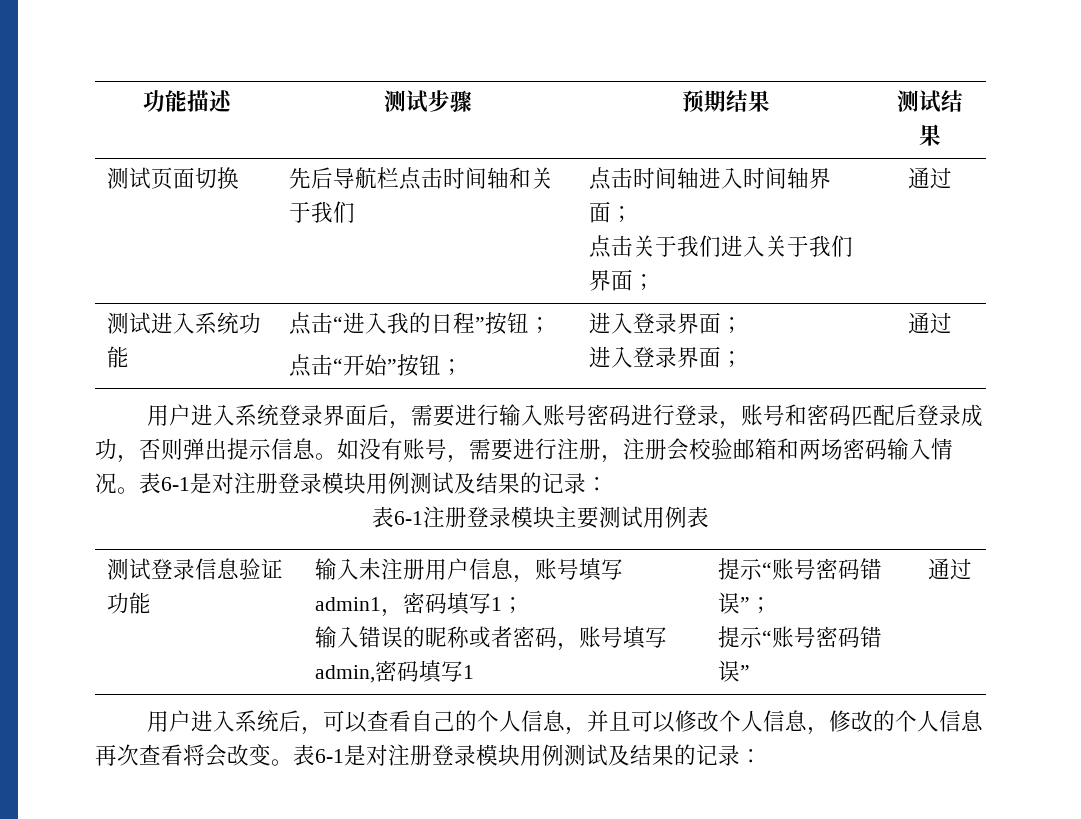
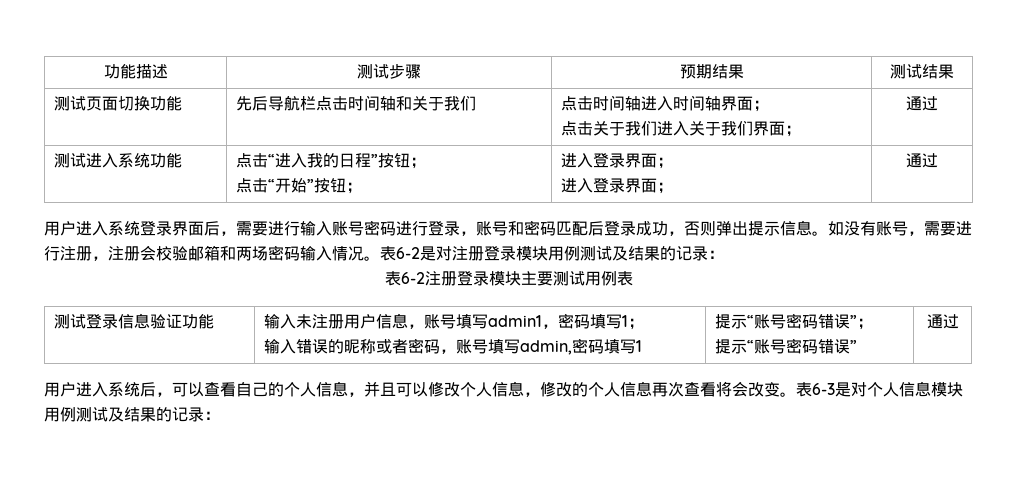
- 测试页面切换 | 先后导航栏点击时间轴和关于我们 | 点击时间轴进入时间轴界面；
+ 测试页面切换功能 | 先后导航栏点击时间轴和关于我们 | 点击时间轴进入时间轴界面；
- 如没有账号，需要进行注册，注册会校验邮箱和两场密码输入情况。表6-1是对注册登录模块用例测试及结果的记录：
+ 如没有账号，需要进行注册，注册会校验邮箱和两场密码输入情况。表6-2是对注册登录模块用例测试及结果的记录：
- 表6-1注册登录模块主要测试用例表
+ 表6-2注册登录模块主要测试用例表
- 用户进入系统后，可以查看自己的个人信息，并且可以修改个人信息，修改的个人信息再次查看将会改变。表6-1是对注册登录模块用例测试及结果的记录：
+ 用户进入系统后，可以查看自己的个人信息，并且可以修改个人信息，修改的个人信息再次查看将会改变。表6-3是对个人信息模块用例测试及结果的记录：

